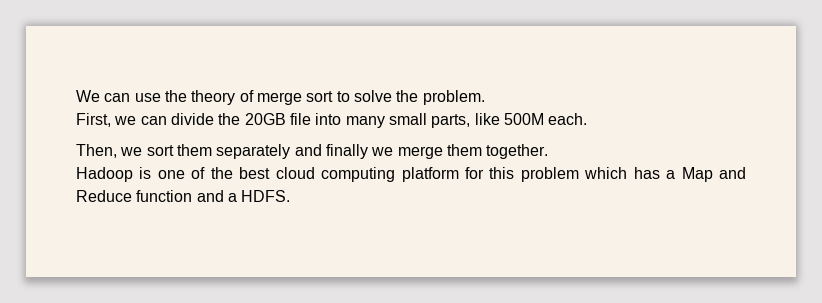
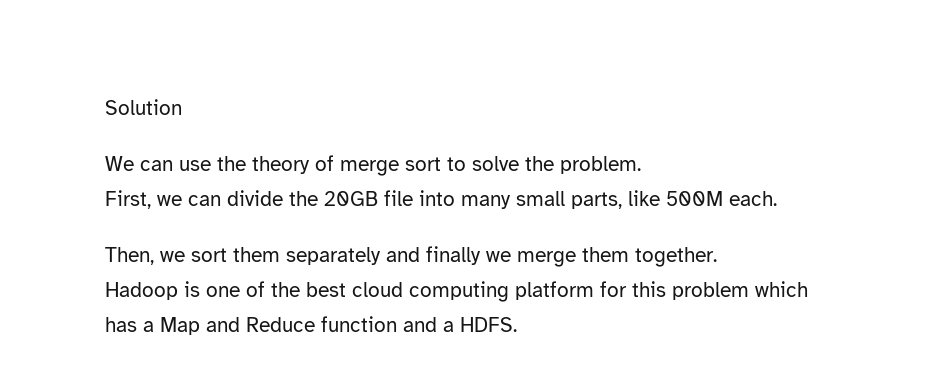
+ Solution

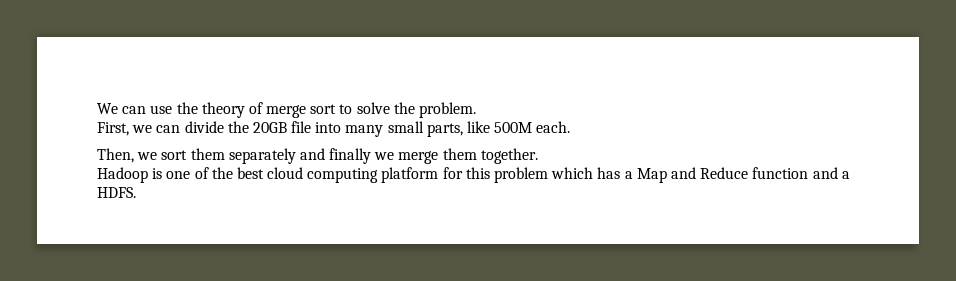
- Solution

